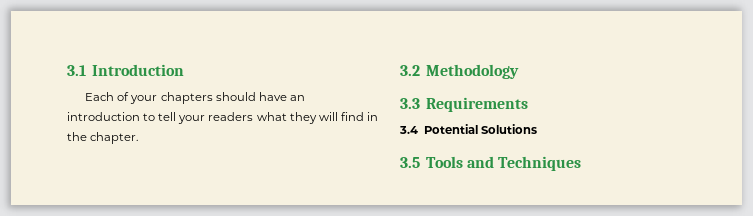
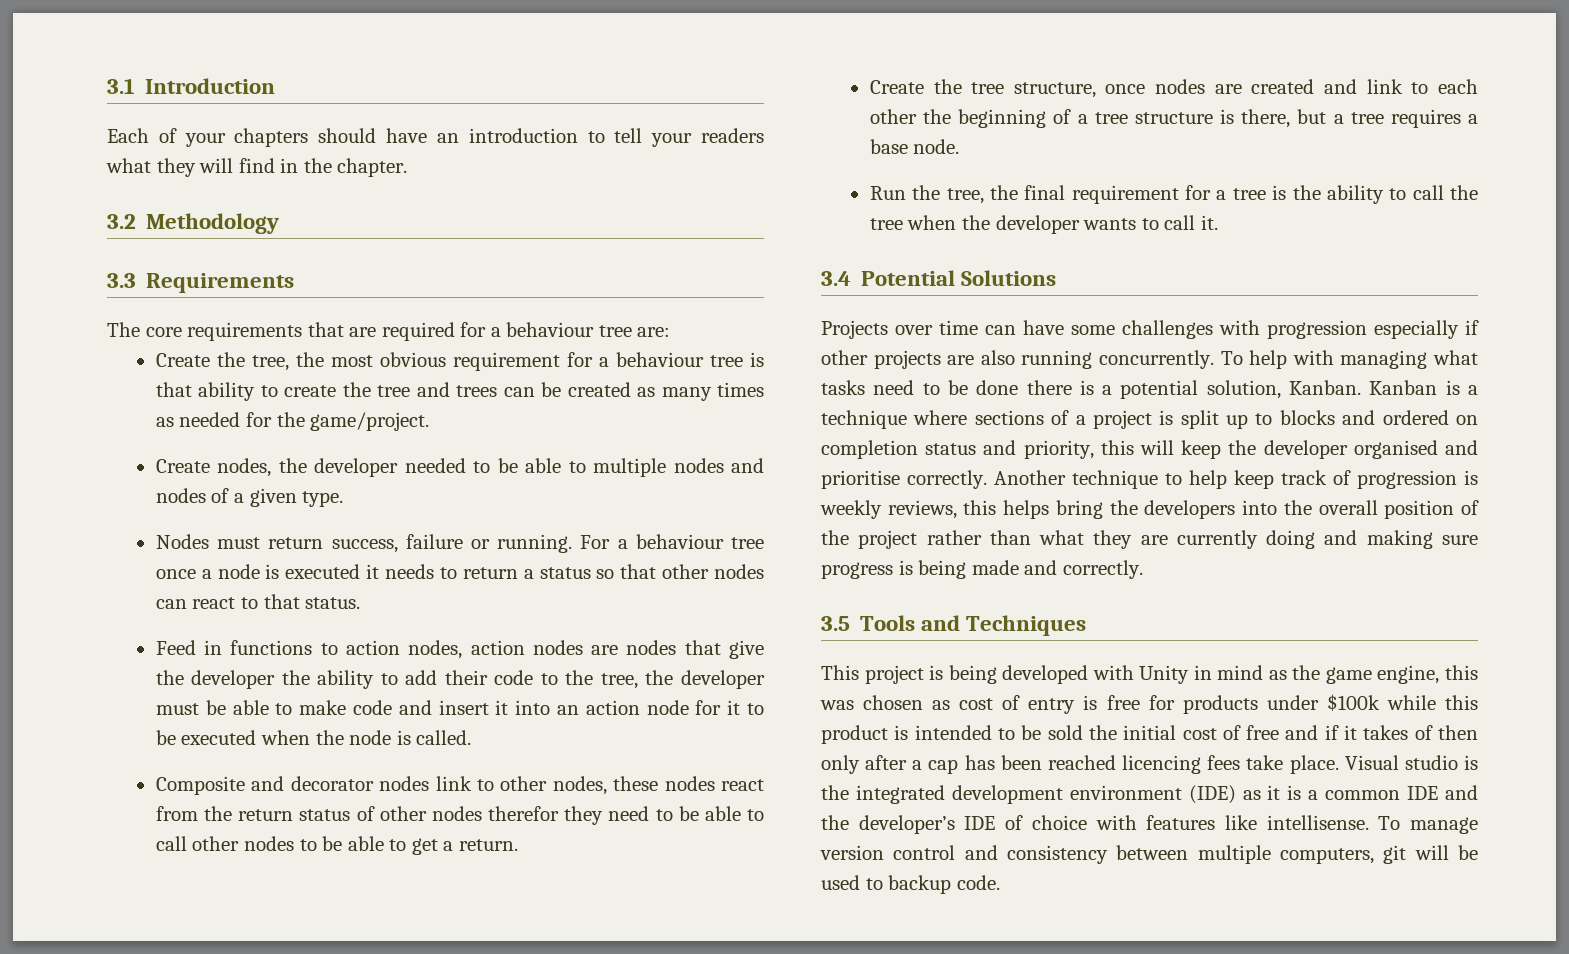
+ The core requirements that are required for a behaviour tree are:
+ Create the tree, the most obvious requirement for a behaviour tree is that ability to create the tree and trees can be created as many times as needed for the game/project.
+ Create nodes, the developer needed to be able to multiple nodes and nodes of a given type.
+ Nodes must return success, failure or running. For a behaviour tree once a node is executed it needs to return a status so that other nodes can react to that status.
+ Feed in functions to action nodes, action nodes are nodes that give the developer the ability to add their code to the tree, the developer must be able to make code and insert it into an action node for it to be executed when the node is called.
+ Composite and decorator nodes link to other nodes, these nodes react from the return status of other nodes therefor they need to be able to call other nodes to be able to get a return.
+ Create the tree structure, once nodes are created and link to each other the beginning of a tree structure is there, but a tree requires a base node.
+ Run the tree, the final requirement for a tree is the ability to call the tree when the developer wants to call it.
  3.4 Potential Solutions
+ Projects over time can have some challenges with progression especially if other projects are also running concurrently. To help with managing what tasks need to be done there is a potential solution, Kanban. Kanban is a technique where sections of a project is split up to blocks and ordered on completion status and priority, this will keep the developer organised and prioritise correctly. Another technique to help keep track of progression is weekly reviews, this helps bring the developers into the overall position of the project rather than what they are currently doing and making sure progress is being made and correctly.
  3.5 Tools and Techniques
+ This project is being developed with Unity in mind as the game engine, this was chosen as cost of entry is free for products under $100k while this product is intended to be sold the initial cost of free and if it takes of then only after a cap has been reached licencing fees take place. Visual studio is the integrated development environment (IDE) as it is a common IDE and the developer’s IDE of choice with features like intellisense. To manage version control and consistency between multiple computers, git will be used to backup code.

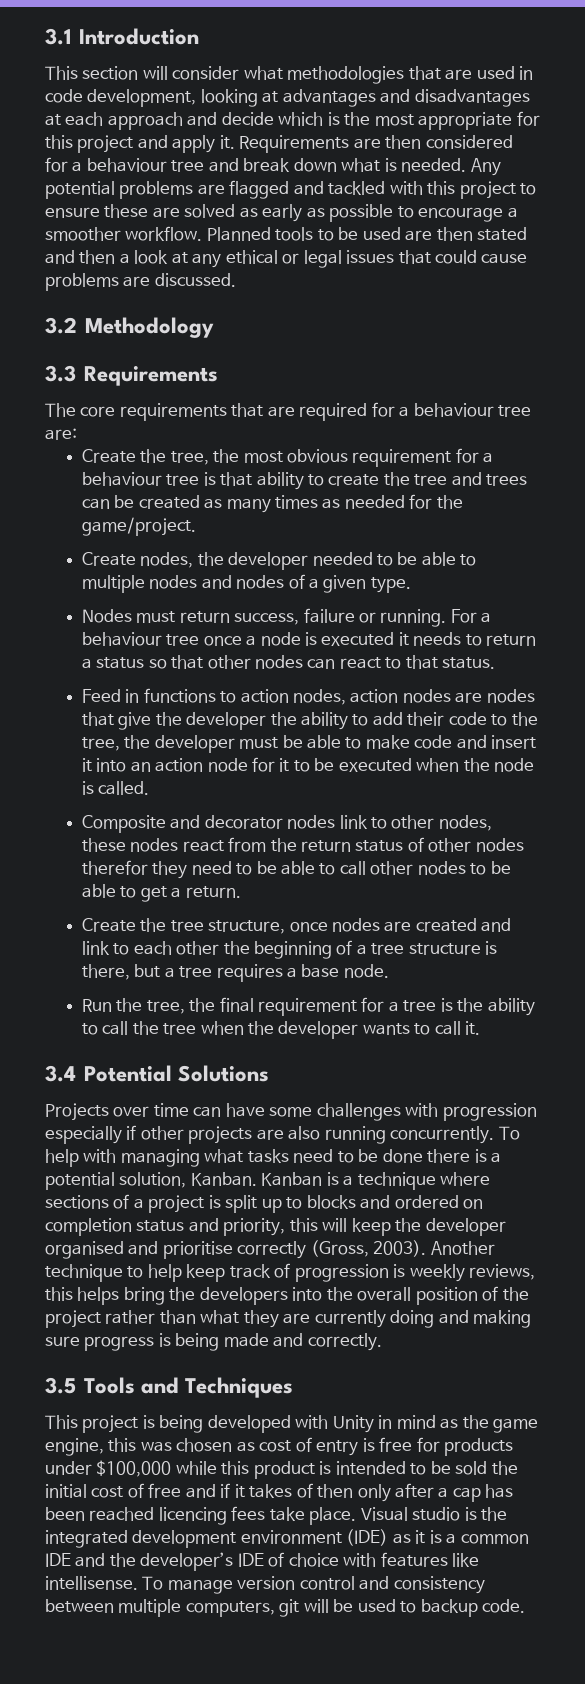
- Each of your chapters should have an introduction to tell your readers what they will find in the chapter.
+ This section will consider what methodologies that are used in code development, looking at advantages and disadvantages at each approach and decide which is the most appropriate for this project and apply it. Requirements are then considered for a behaviour tree and break down what is needed. Any potential problems are flagged and tackled with this project to ensure these are solved as early as possible to encourage a smoother workflow. Planned tools to be used are then stated and then a look at any ethical or legal issues that could cause problems are discussed.
- Kanban is a technique where sections of a project is split up to blocks and ordered on completion status and priority, this will keep the developer organised and prioritise correctly.
+ Kanban is a technique where sections of a project is split up to blocks and ordered on completion status and priority, this will keep the developer organised and prioritise correctly (Gross, 2003).
- This project is being developed with Unity in mind as the game engine, this was chosen as cost of entry is free for products under $100k while this product is intended to be sold the initial cost of free and if it takes of then only after a cap has been reached licencing fees take place.
+ This project is being developed with Unity in mind as the game engine, this was chosen as cost of entry is free for products under $100,000 while this product is intended to be sold the initial cost of free and if it takes of then only after a cap has been reached licencing fees take place.

